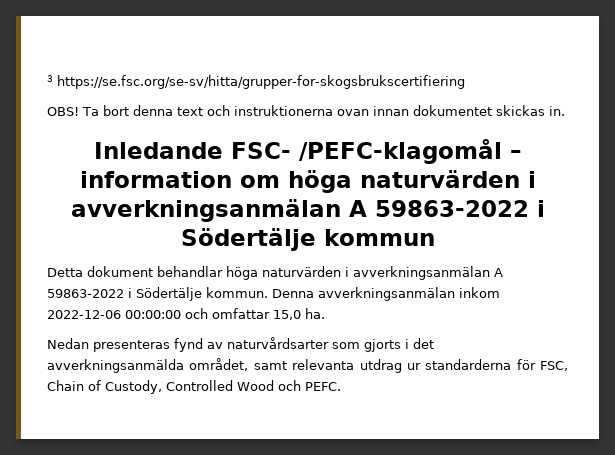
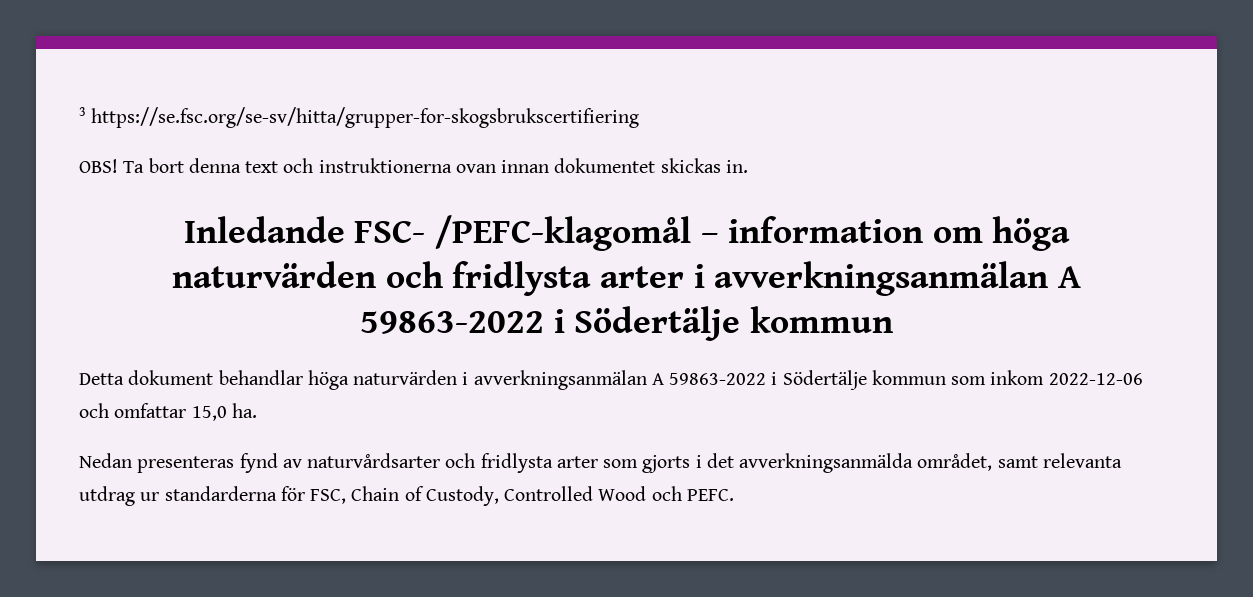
- Inledande FSC- /PEFC-klagomål – information om höga naturvärden i avverkningsanmälan A 59863-2022 i Södertälje kommun
+ Inledande FSC- /PEFC-klagomål – information om höga naturvärden och fridlysta arter i avverkningsanmälan A 59863-2022 i Södertälje kommun
- Detta dokument behandlar höga naturvärden i avverkningsanmälan A 59863-2022 i Södertälje kommun. Denna avverkningsanmälan inkom 2022-12-06 00:00:00 och omfattar 15,0 ha.
+ Detta dokument behandlar höga naturvärden i avverkningsanmälan A 59863-2022 i Södertälje kommun som inkom 2022-12-06 och omfattar 15,0 ha.
- Nedan presenteras fynd av naturvårdsarter som gjorts i det avverkningsanmälda området, samt relevanta utdrag ur standarderna för FSC, Chain of Custody, Controlled Wood och PEFC.
+ Nedan presenteras fynd av naturvårdsarter och fridlysta arter som gjorts i det avverkningsanmälda området, samt relevanta utdrag ur standarderna för FSC, Chain of Custody, Controlled Wood och PEFC.

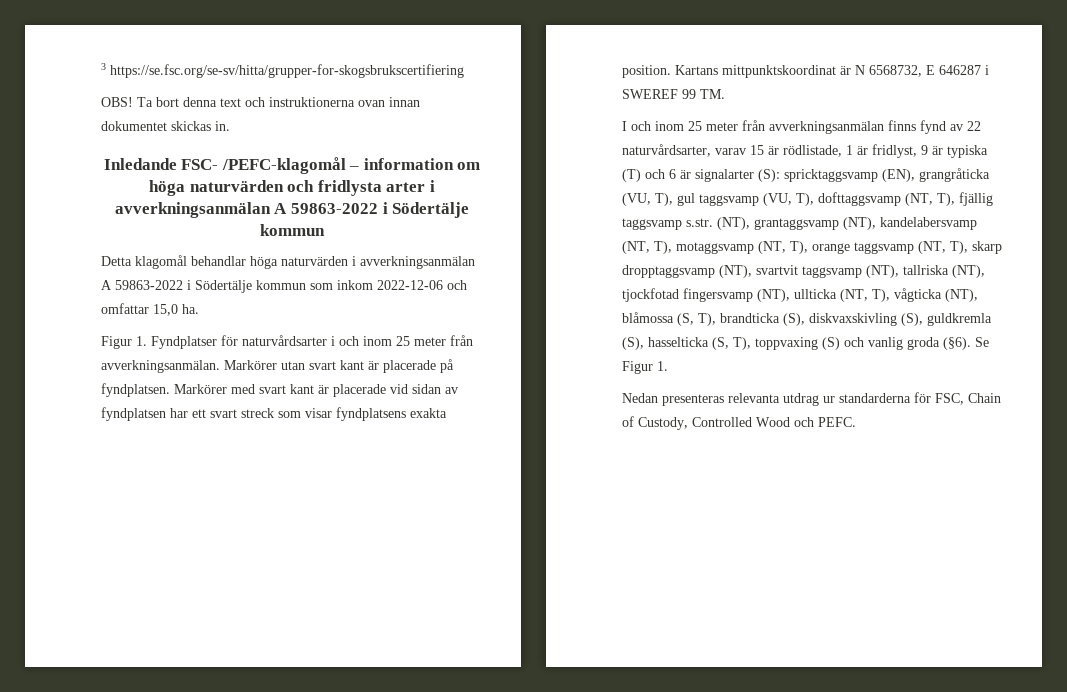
- Detta dokument behandlar höga naturvärden i avverkningsanmälan A 59863-2022 i Södertälje kommun som inkom 2022-12-06 och omfattar 15,0 ha.
+ Detta klagomål behandlar höga naturvärden i avverkningsanmälan A 59863-2022 i Södertälje kommun som inkom 2022-12-06 och omfattar 15,0 ha.
- Nedan presenteras fynd av naturvårdsarter och fridlysta arter som gjorts i det avverkningsanmälda området, samt relevanta utdrag ur standarderna för FSC, Chain of Custody, Controlled Wood och PEFC.
+ Figur 1. Fyndplatser för naturvårdsarter i och inom 25 meter från avverkningsanmälan. Markörer utan svart kant är placerade på fyndplatsen. Markörer med svart kant är placerade vid sidan av fyndplatsen har ett svart streck som visar fyndplatsens exakta position. Kartans mittpunktskoordinat är N 6568732, E 646287 i SWEREF 99 TM.
+ I och inom 25 meter från avverkningsanmälan finns fynd av 22 naturvårdsarter, varav 15 är rödlistade, 1 är fridlyst, 9 är typiska (T) och 6 är signalarter (S): spricktaggsvamp (EN), grangråticka (VU, T), gul taggsvamp (VU, T), dofttaggsvamp (NT, T), fjällig taggsvamp s.str. (NT), grantaggsvamp (NT), kandelabersvamp (NT, T), motaggsvamp (NT, T), orange taggsvamp (NT, T), skarp dropptaggsvamp (NT), svartvit taggsvamp (NT), tallriska (NT), tjockfotad fingersvamp (NT), ullticka (NT, T), vågticka (NT), blåmossa (S, T), brandticka (S), diskvaxskivling (S), guldkremla (S), hasselticka (S, T), toppvaxing (S) och vanlig groda (§6). Se Figur 1.
+ Nedan presenteras relevanta utdrag ur standarderna för FSC, Chain of Custody, Controlled Wood och PEFC.

